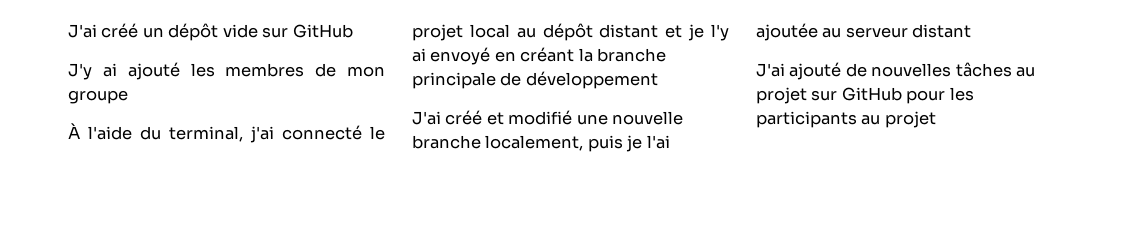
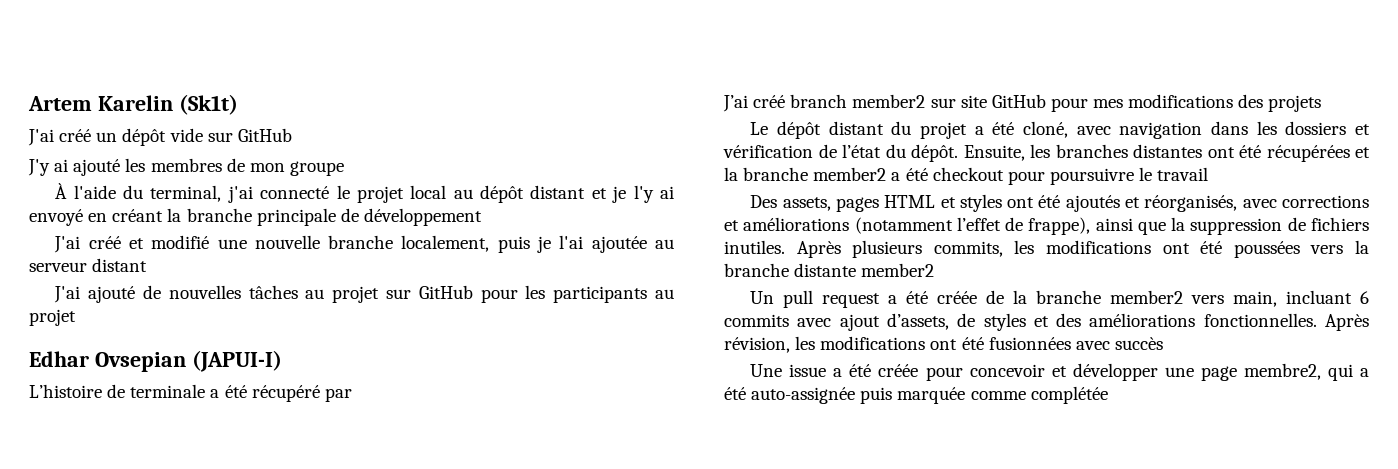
+ Artem Karelin (Sk1t)
+ Edhar Ovsepian (JAPUI-I)
+ L’histoire de terminale a été récupéré par
+ J’ai créé branch member2 sur site GitHub pour mes modifications des projets
+ Le dépôt distant du projet a été cloné, avec navigation dans les dossiers et vérification de l’état du dépôt. Ensuite, les branches distantes ont été récupérées et la branche member2 a été checkout pour poursuivre le travail
+ Des assets, pages HTML et styles ont été ajoutés et réorganisés, avec corrections et améliorations (notamment l’effet de frappe), ainsi que la suppression de fichiers inutiles. Après plusieurs commits, les modifications ont été poussées vers la branche distante member2
+ Un pull request a été créée de la branche member2 vers main, incluant 6 commits avec ajout d’assets, de styles et des améliorations fonctionnelles. Après révision, les modifications ont été fusionnées avec succès
+ Une issue a été créée pour concevoir et développer une page membre2, qui a été auto-assignée puis marquée comme complétée

